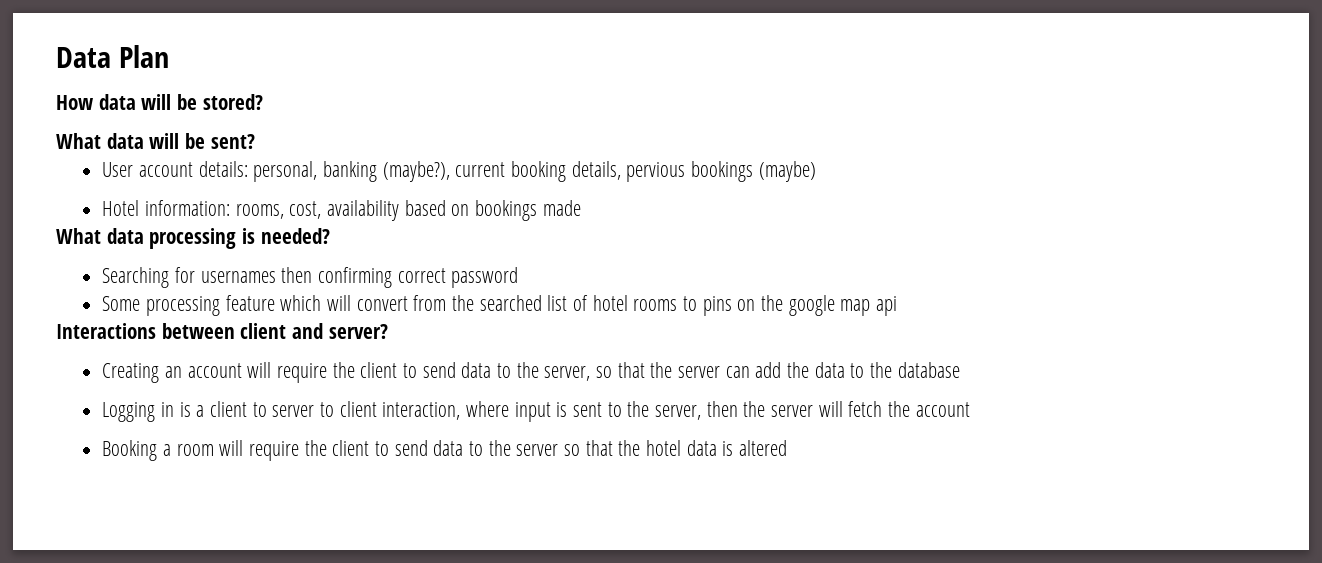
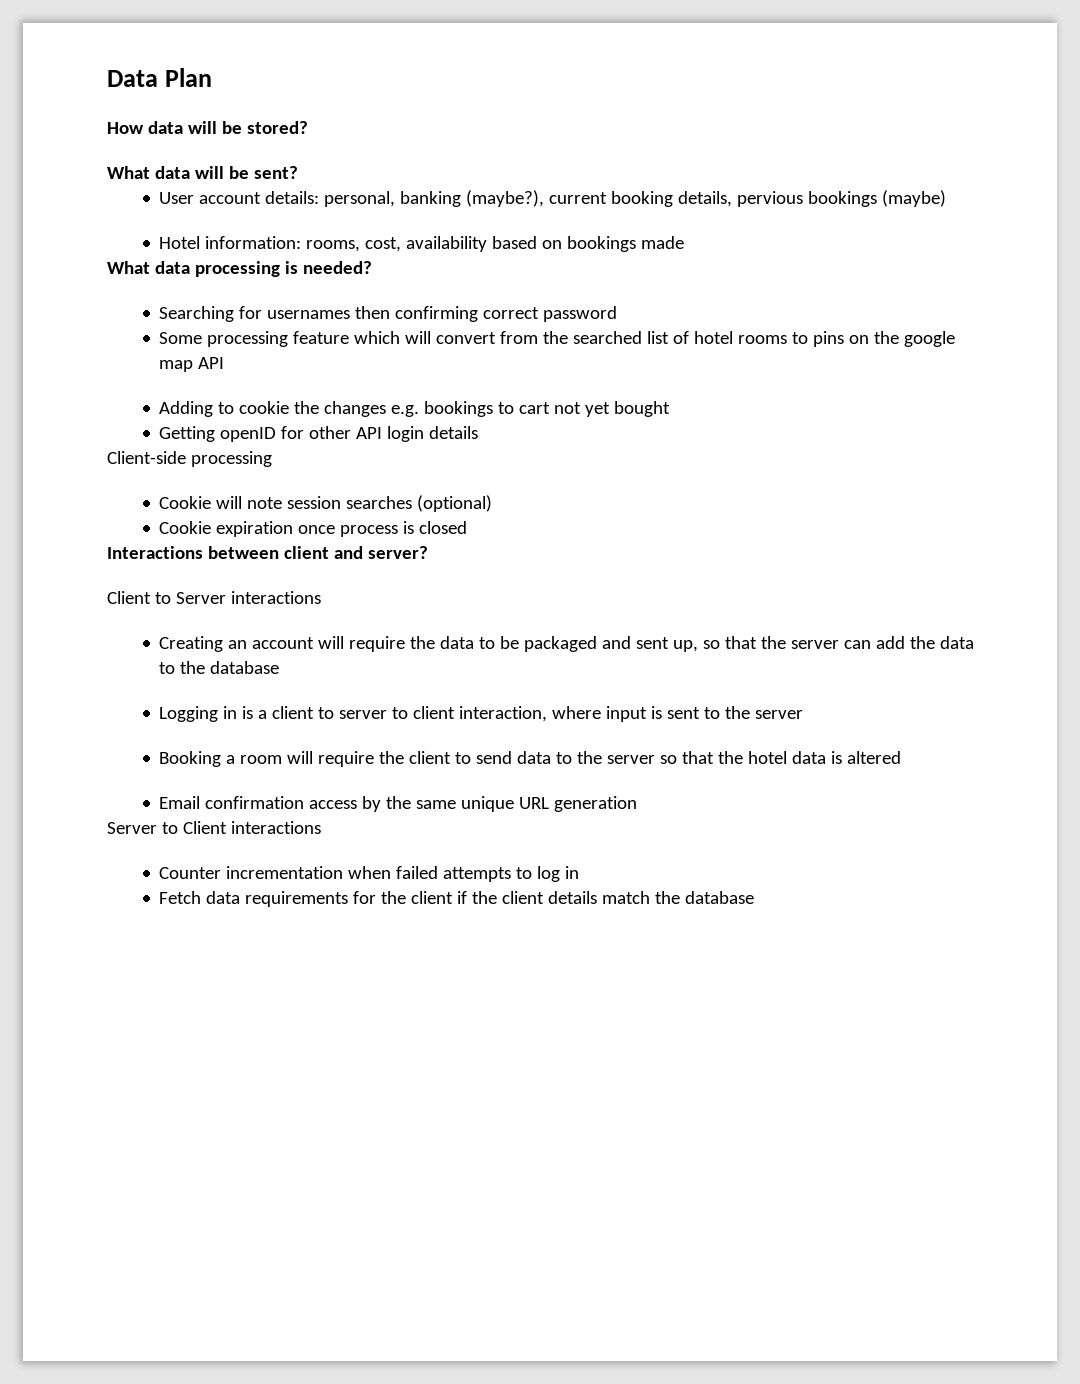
- Some processing feature which will convert from the searched list of hotel rooms to pins on the google map api
+ Some processing feature which will convert from the searched list of hotel rooms to pins on the google map API
+ Adding to cookie the changes e.g. bookings to cart not yet bought
+ Getting openID for other API login details
+ Client-side processing
+ Cookie will note session searches (optional)
+ Cookie expiration once process is closed
+ Client to Server interactions
- Creating an account will require the client to send data to the server, so that the server can add the data to the database
+ Creating an account will require the data to be packaged and sent up, so that the server can add the data to the database
- Logging in is a client to server to client interaction, where input is sent to the server, then the server will fetch the account
+ Logging in is a client to server to client interaction, where input is sent to the server
+ Email confirmation access by the same unique URL generation
+ Server to Client interactions
+ Counter incrementation when failed attempts to log in
+ Fetch data requirements for the client if the client details match the database

